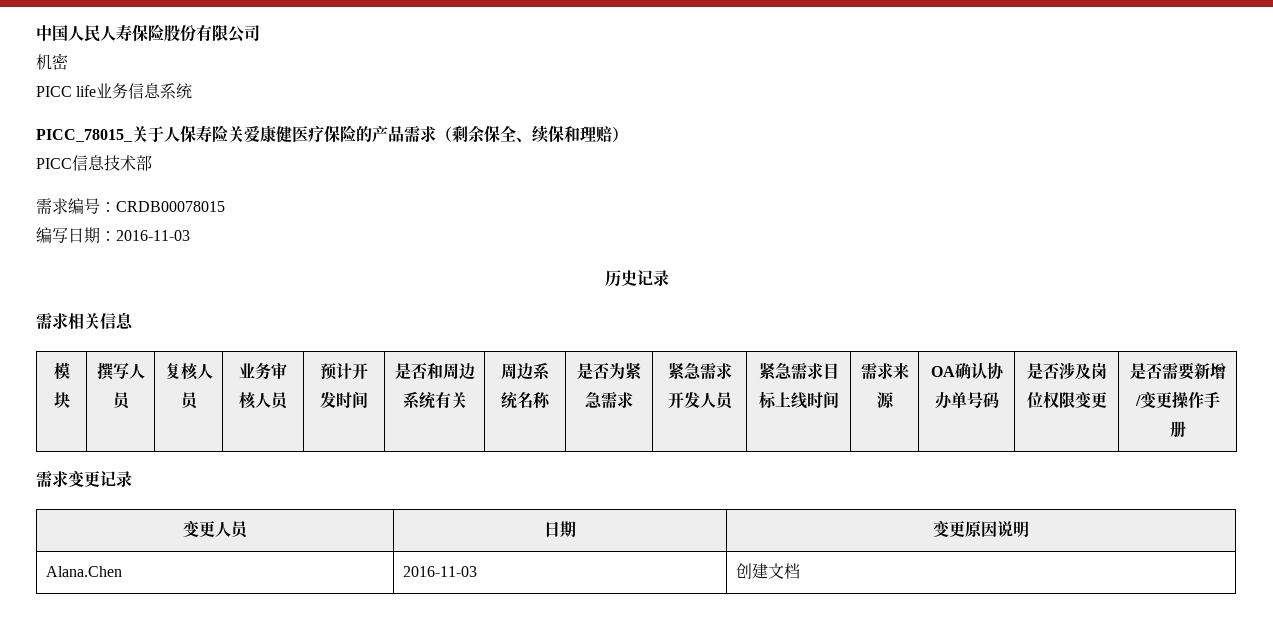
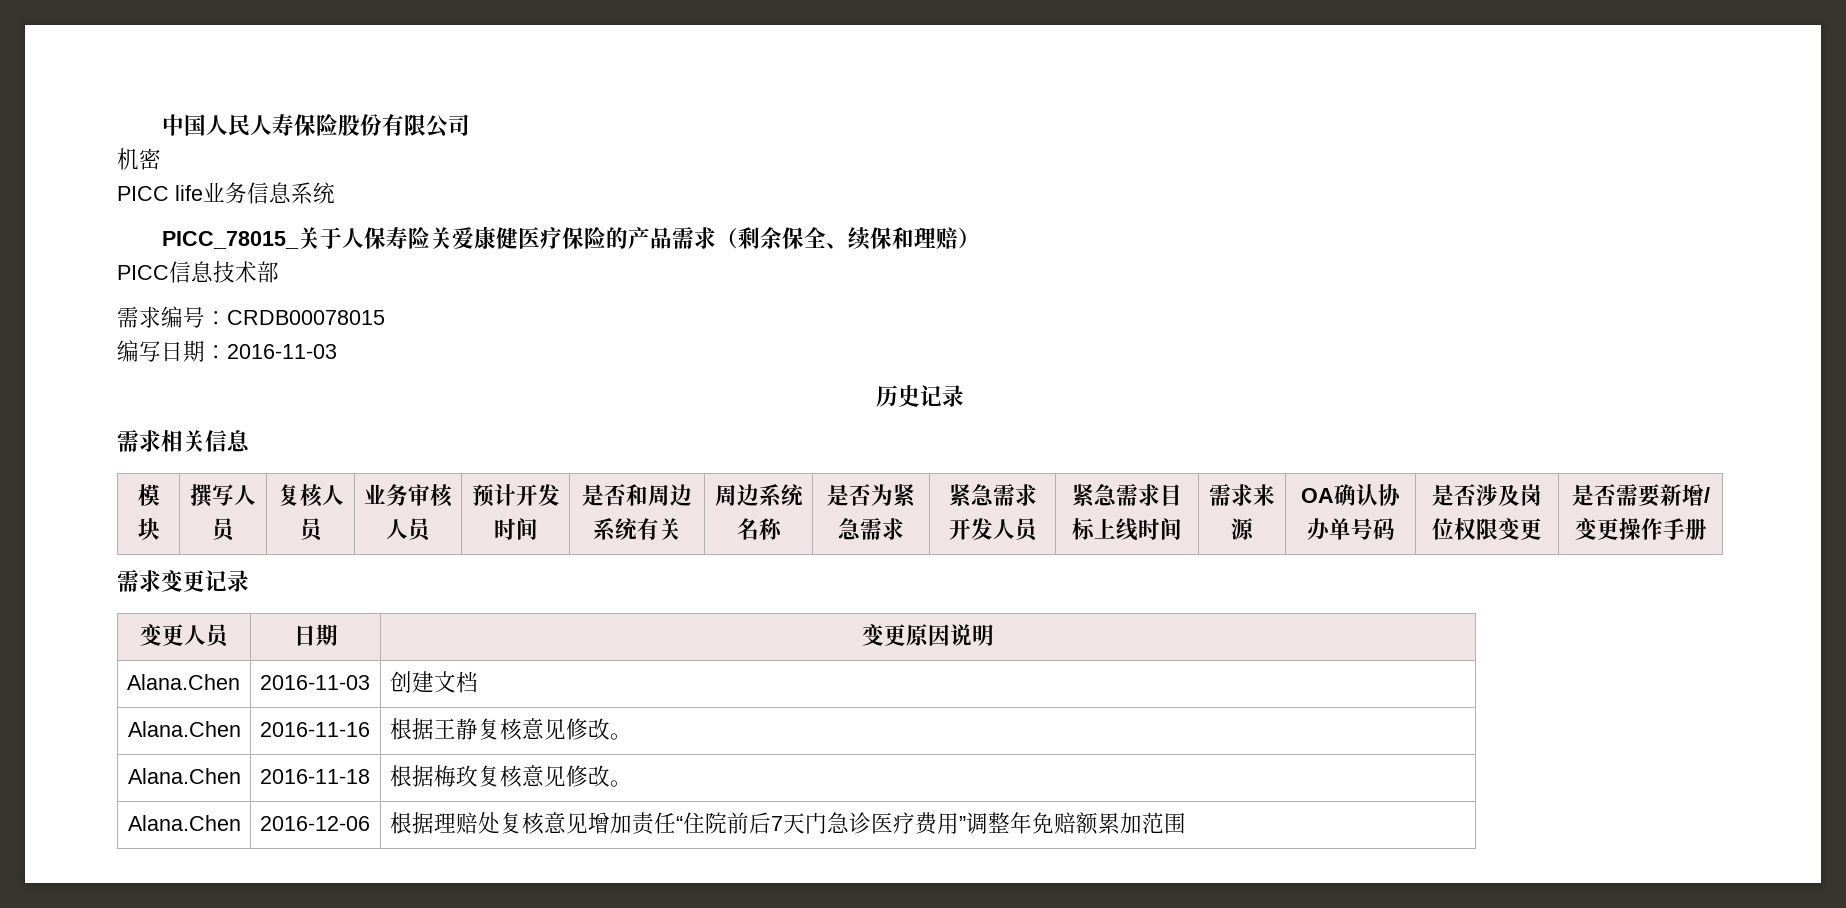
+ Alana.Chen | 2016-11-16 | 根据王静复核意见修改。
+ Alana.Chen | 2016-11-18 | 根据梅玫复核意见修改。
+ Alana.Chen | 2016-12-06 | 根据理赔处复核意见增加责任“住院前后7天门急诊医疗费用”调整年免赔额累加范围

